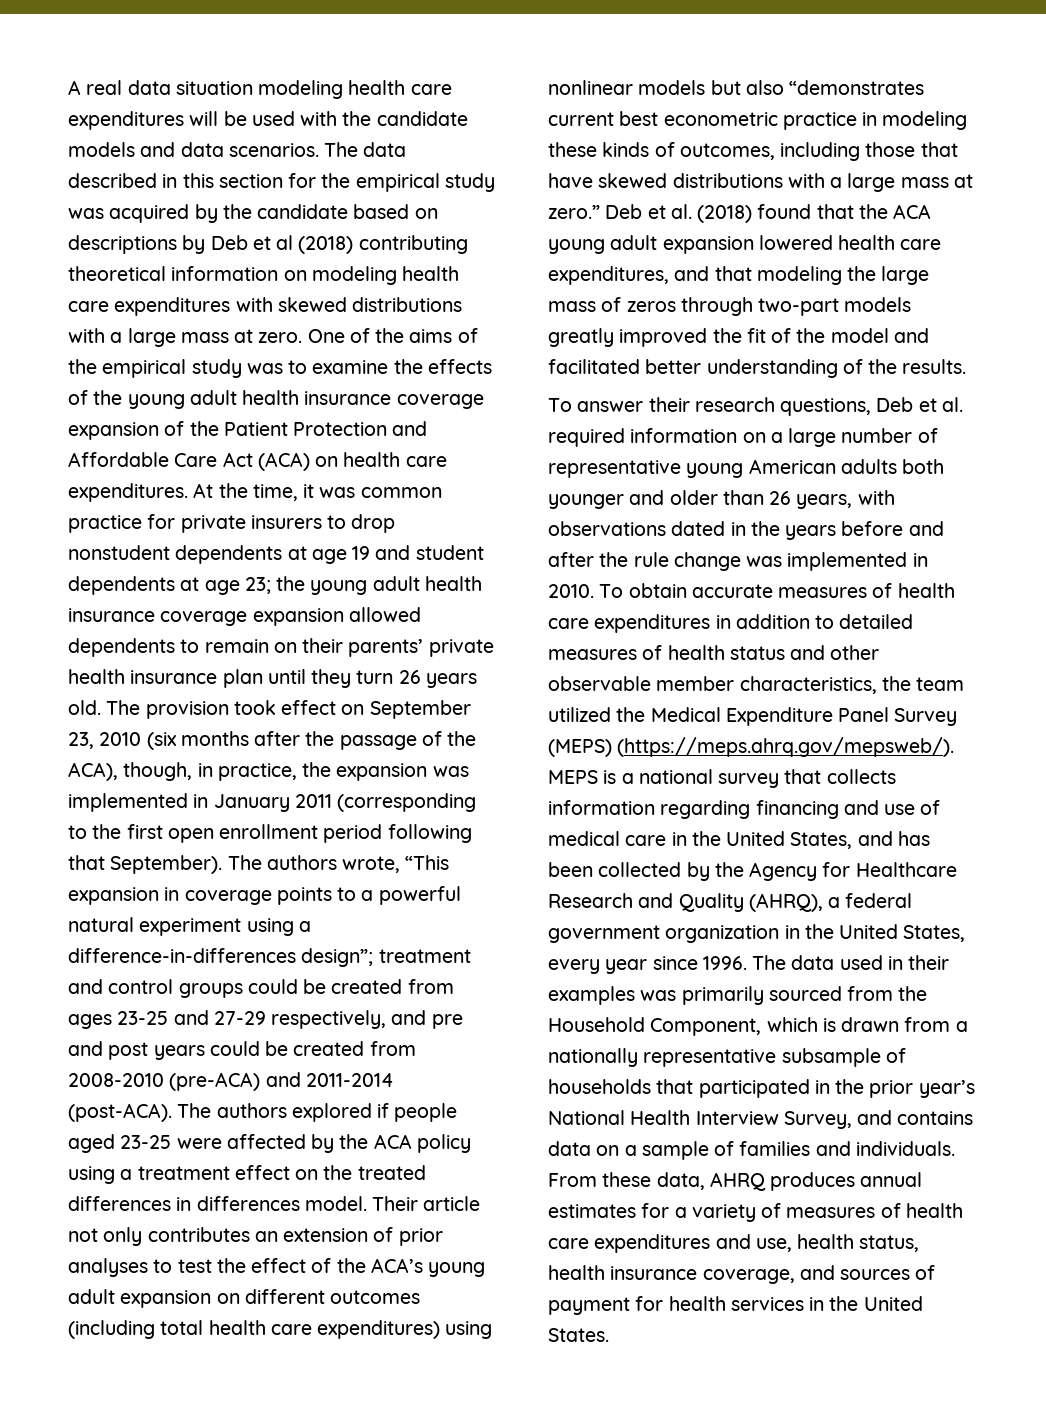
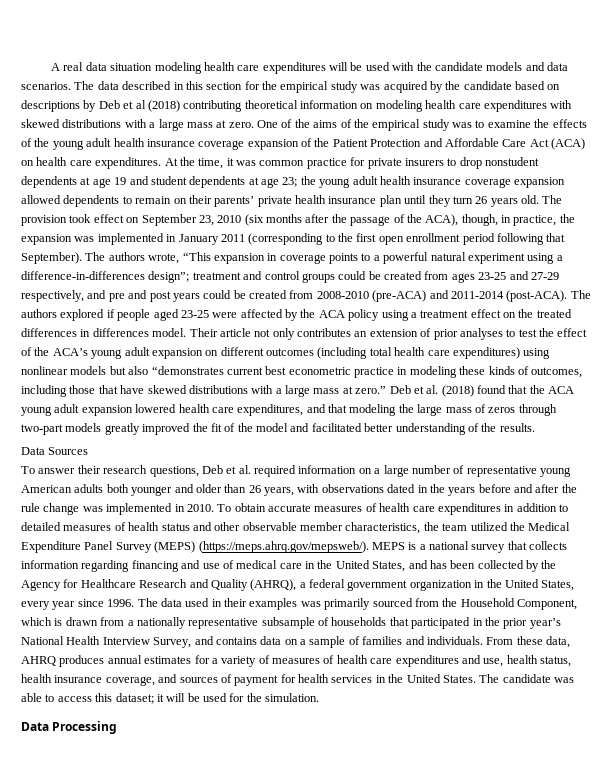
+ Data Sources
+ The candidate was able to access this dataset; it will be used for the simulation.
+ Data Processing

